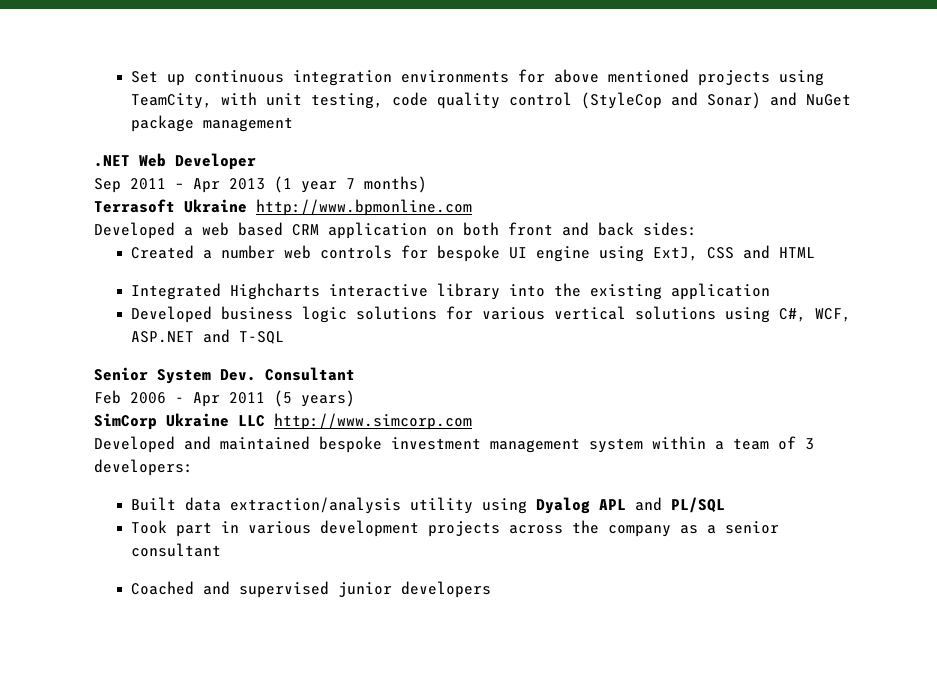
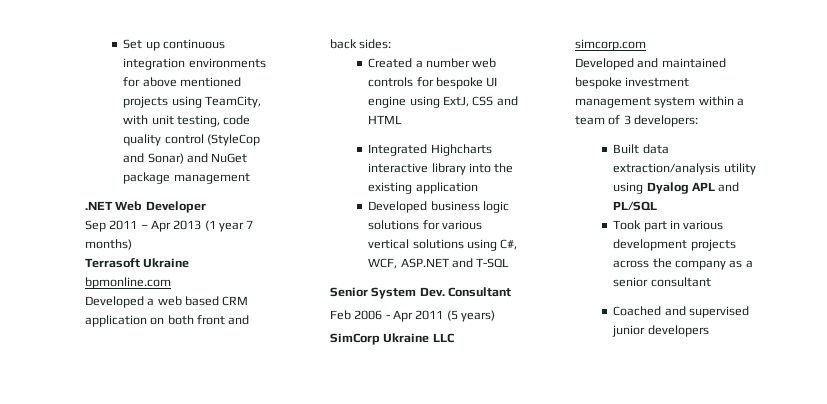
- Terrasoft Ukraine http://www.bpmonline.com
+ Terrasoft Ukraine bpmonline.com
- SimCorp Ukraine LLC http://www.simcorp.com
+ SimCorp Ukraine LLC simcorp.com

